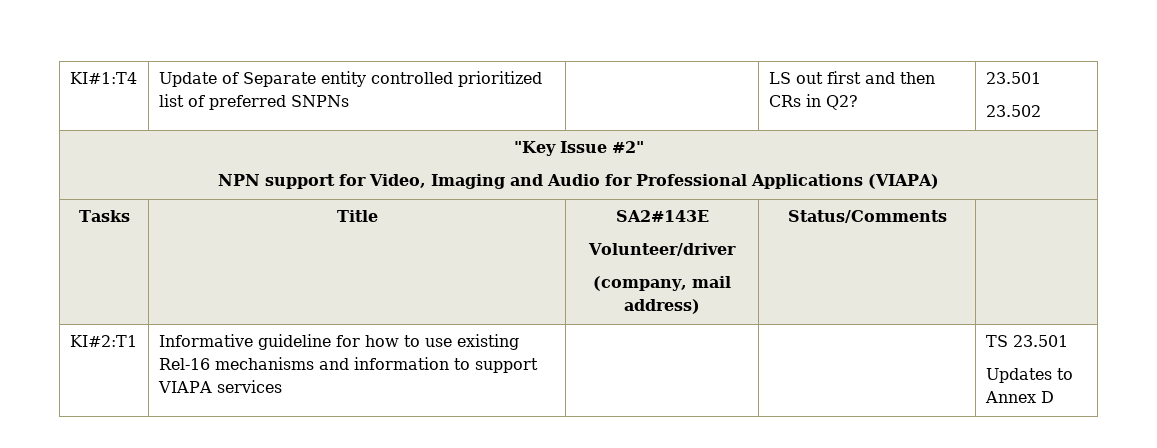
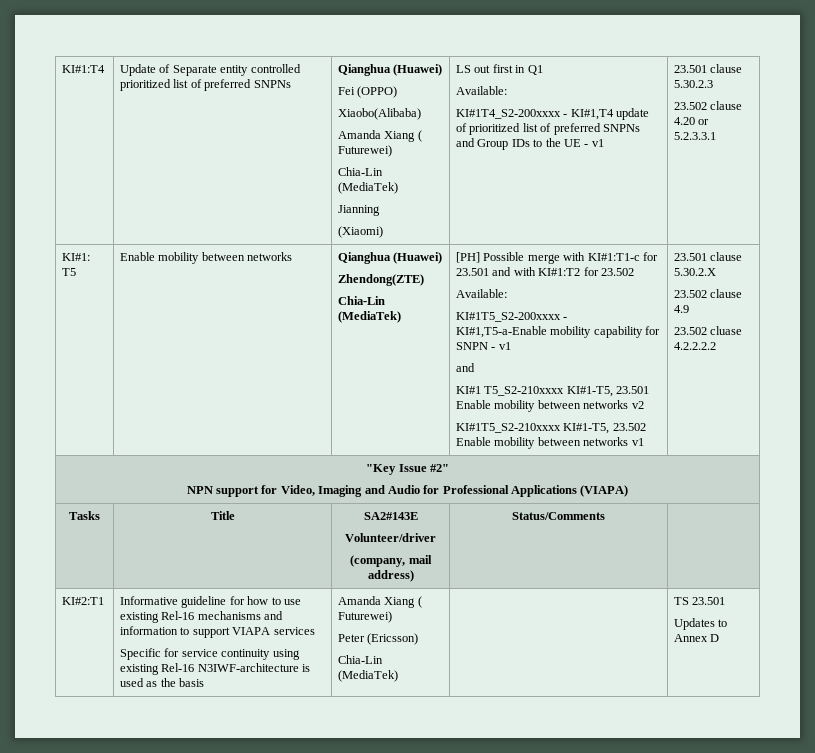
- Update of Separate entity controlled prioritized list of preferred SNPNs | | LS out first and then CRs in Q2? | 23.501
- 23.502
+ Update of Separate entity controlled prioritized list of preferred SNPNs | Qianghua (Huawei)
+ Fei (OPPO)
+ Xiaobo(Alibaba)
+ Amanda Xiang ( Futurewei)
+ Chia-Lin (MediaTek)
+ Jianning
+ (Xiaomi) | LS out first in Q1
+ Available:
+ KI#1T4_S2-200xxxx - KI#1,T4 update of prioritized list of preferred SNPNs and Group IDs to the UE - v1 | 23.501 clause 5.30.2.3
+ 23.502 clause 4.20 or 5.2.3.3.1
+ KI#1: T5 | Enable mobility between networks | Qianghua (Huawei)
+ Zhendong(ZTE)
+ Chia-Lin (MediaTek) | [PH] Possible merge with KI#1:T1-c for 23.501 and with KI#1:T2 for 23.502
+ Available:
+ KI#1T5_S2-200xxxx - KI#1,T5-a-Enable mobility capability for SNPN - v1
+ and
+ KI#1 T5_S2-210xxxx KI#1-T5, 23.501 Enable mobility between networks v2
+ KI#1T5_S2-210xxxx KI#1-T5, 23.502 Enable mobility between networks v1 | 23.501 clause 5.30.2.X
+ 23.502 clause 4.9
+ 23.502 cluase 4.2.2.2.2
+ Specific for service continuity using existing Rel-16 N3IWF-architecture is used as the basis | Amanda Xiang ( Futurewei)
+ Peter (Ericsson)
+ Chia-Lin (MediaTek)

